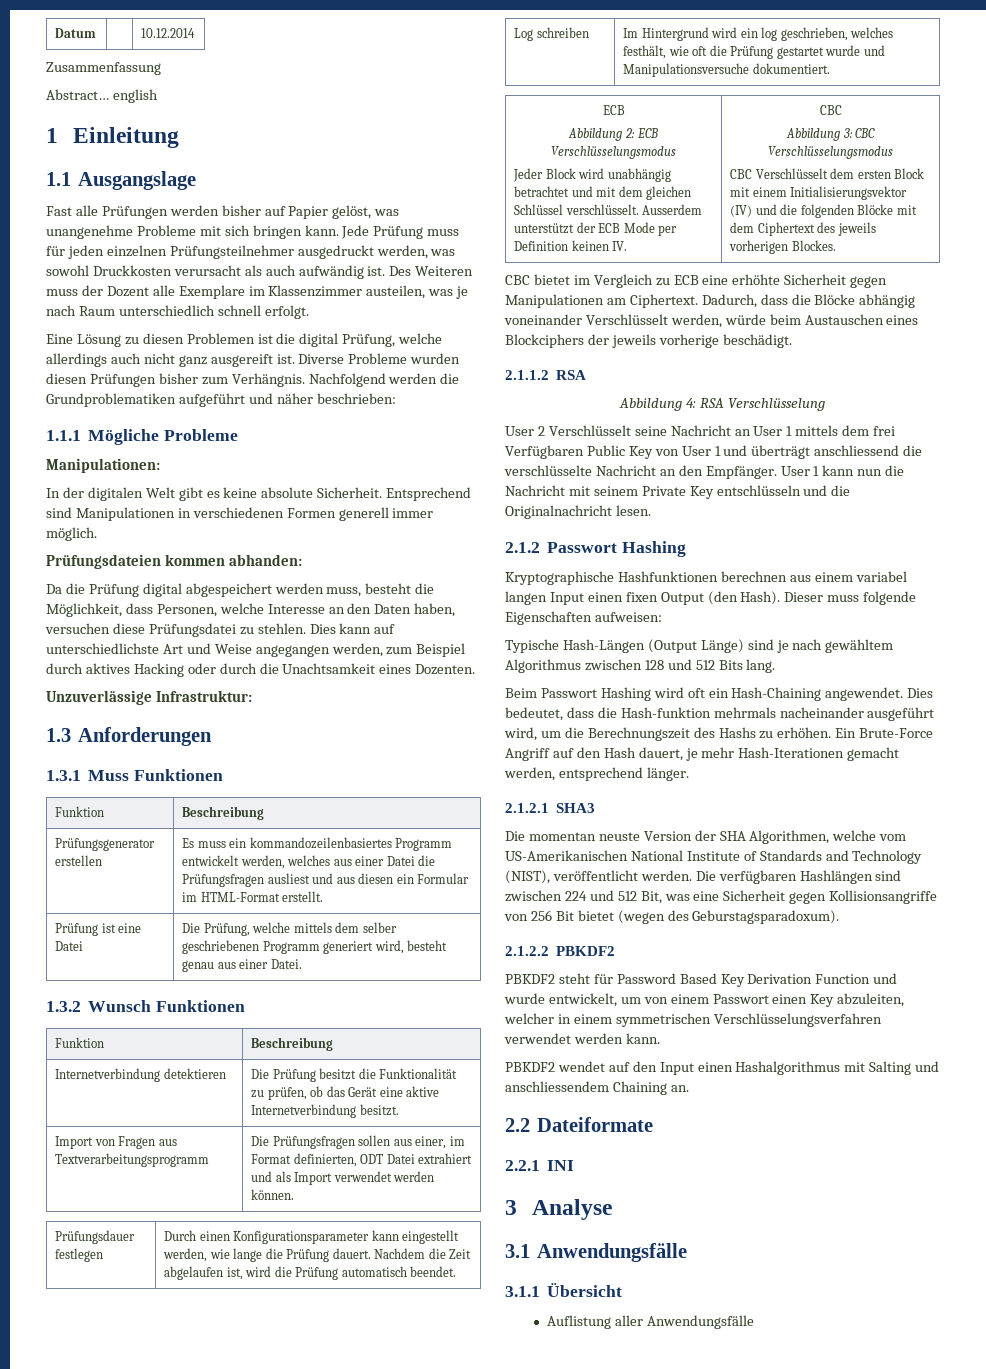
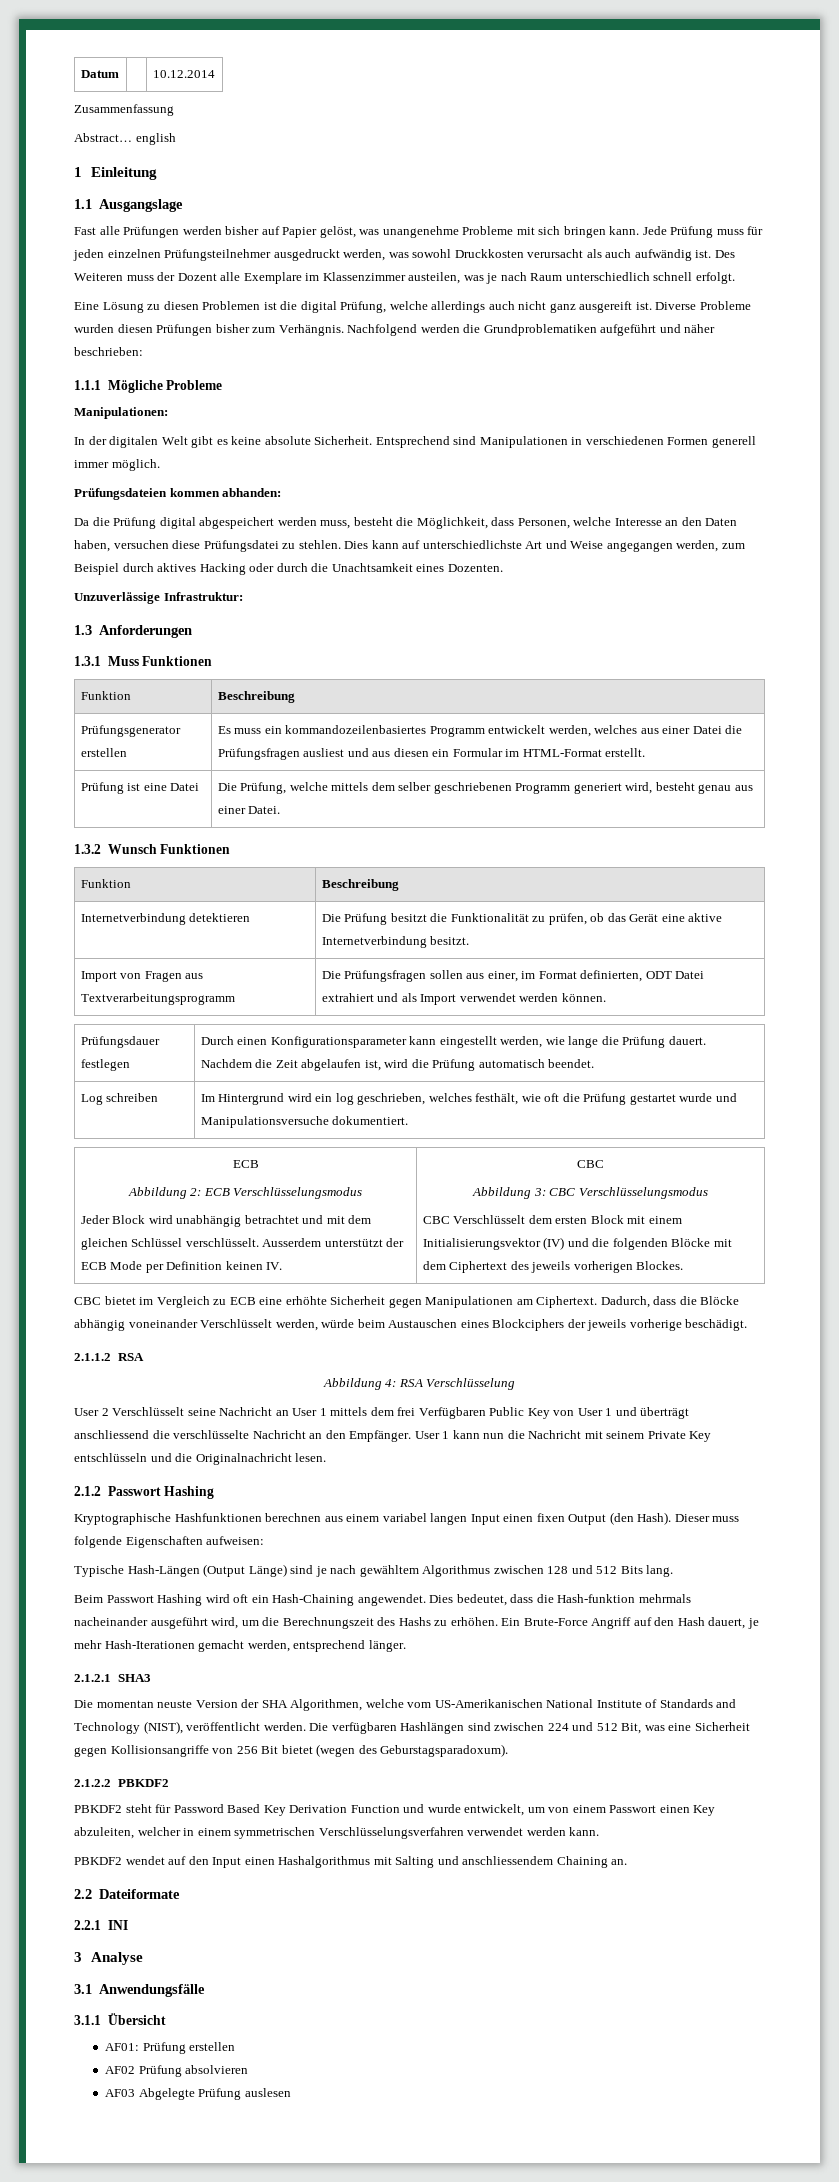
- Auflistung aller Anwendungsfälle
+ AF01: Prüfung erstellen
+ AF02 Prüfung absolvieren
+ AF03 Abgelegte Prüfung auslesen

